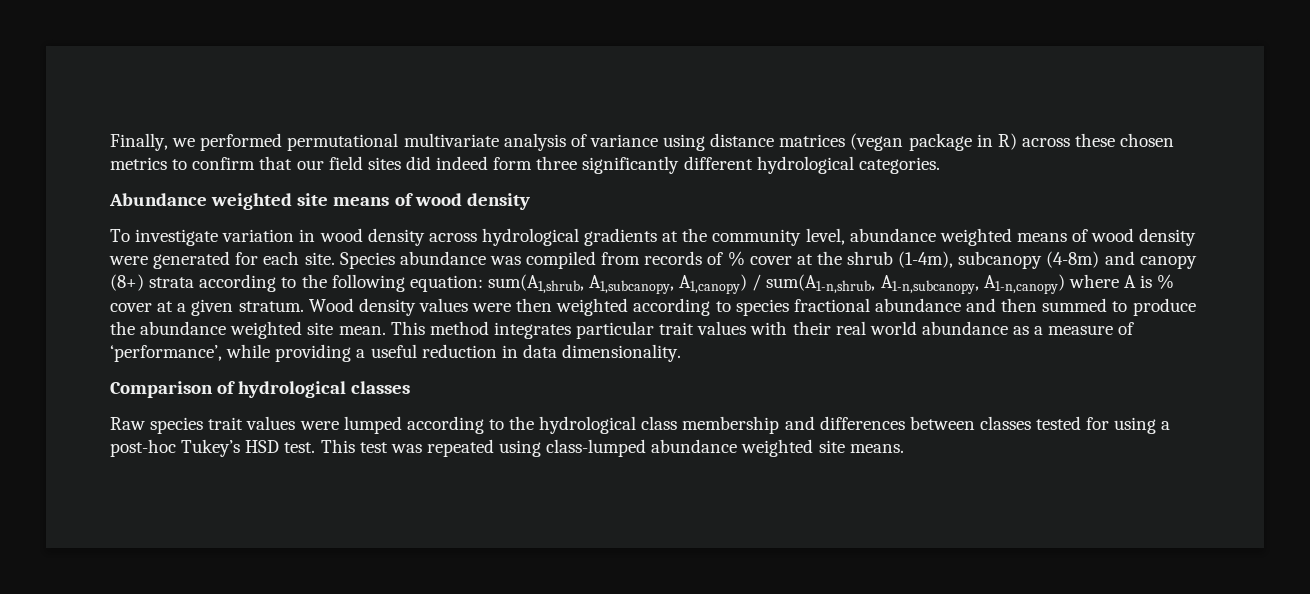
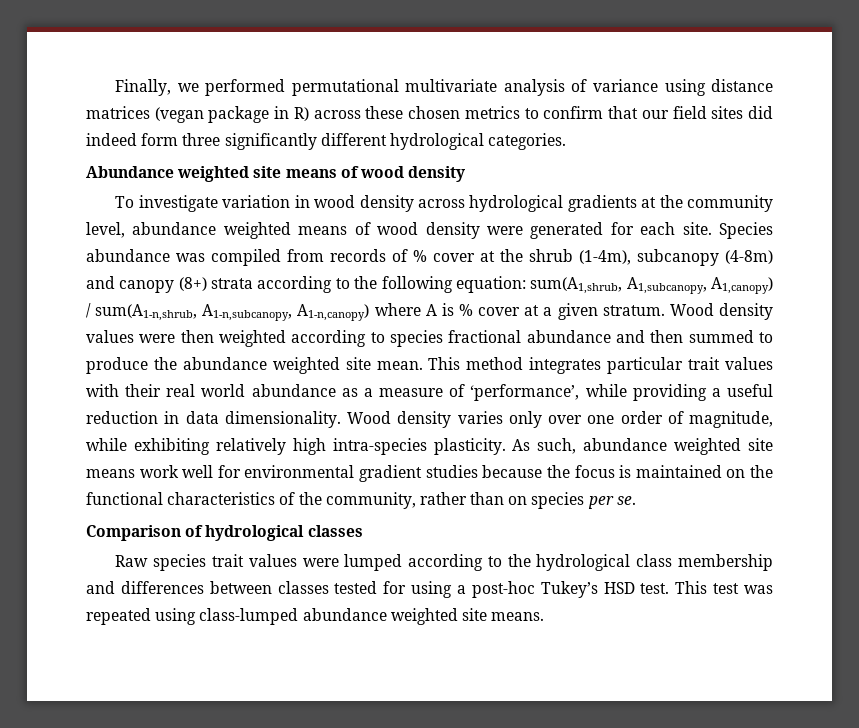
+ Wood density varies only over one order of magnitude, while exhibiting relatively high intra-species plasticity. As such, abundance weighted site means work well for environmental gradient studies because the focus is maintained on the functional characteristics of the community, rather than on species per se.

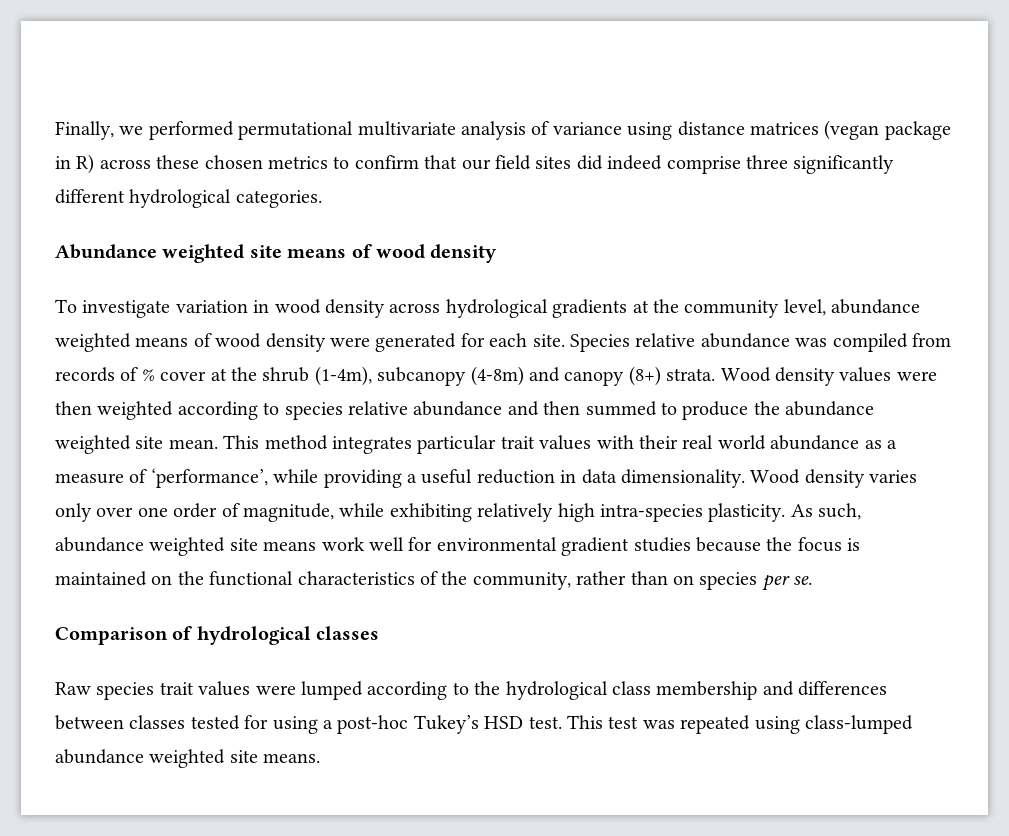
- Finally, we performed permutational multivariate analysis of variance using distance matrices (vegan package in R) across these chosen metrics to confirm that our field sites did indeed form three significantly different hydrological categories.
+ Finally, we performed permutational multivariate analysis of variance using distance matrices (vegan package in R) across these chosen metrics to confirm that our field sites did indeed comprise three significantly different hydrological categories.
- Species abundance was compiled from records of % cover at the shrub (1-4m), subcanopy (4-8m) and canopy (8+) strata according to the following equation: sum(A1,shrub, A1,subcanopy, A1,canopy) / sum(A1-n,shrub, A1-n,subcanopy, A1-n,canopy) where A is % cover at a given stratum.
+ Species relative abundance was compiled from records of % cover at the shrub (1-4m), subcanopy (4-8m) and canopy (8+) strata.
- Wood density values were then weighted according to species fractional abundance and then summed to produce the abundance weighted site mean.
+ Wood density values were then weighted according to species relative abundance and then summed to produce the abundance weighted site mean.

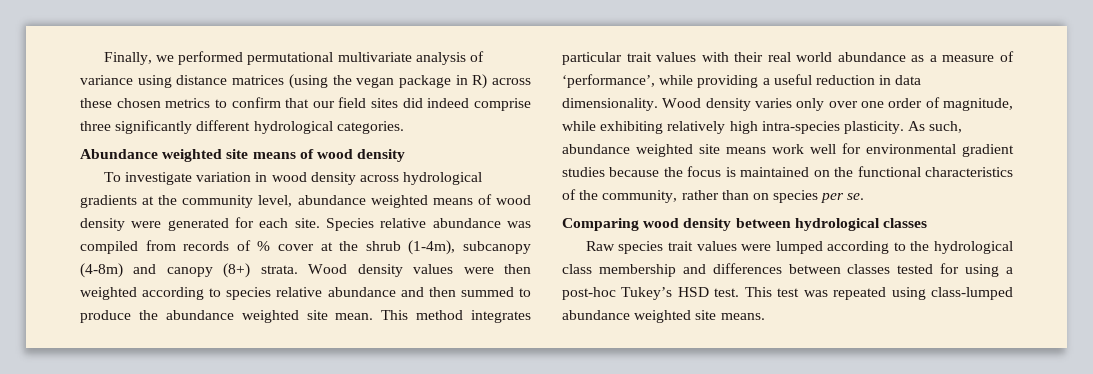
- Finally, we performed permutational multivariate analysis of variance using distance matrices (vegan package in R) across these chosen metrics to confirm that our field sites did indeed comprise three significantly different hydrological categories.
+ Finally, we performed permutational multivariate analysis of variance using distance matrices (using the vegan package in R) across these chosen metrics to confirm that our field sites did indeed comprise three significantly different hydrological categories.
- Comparison of hydrological classes
+ Comparing wood density between hydrological classes

